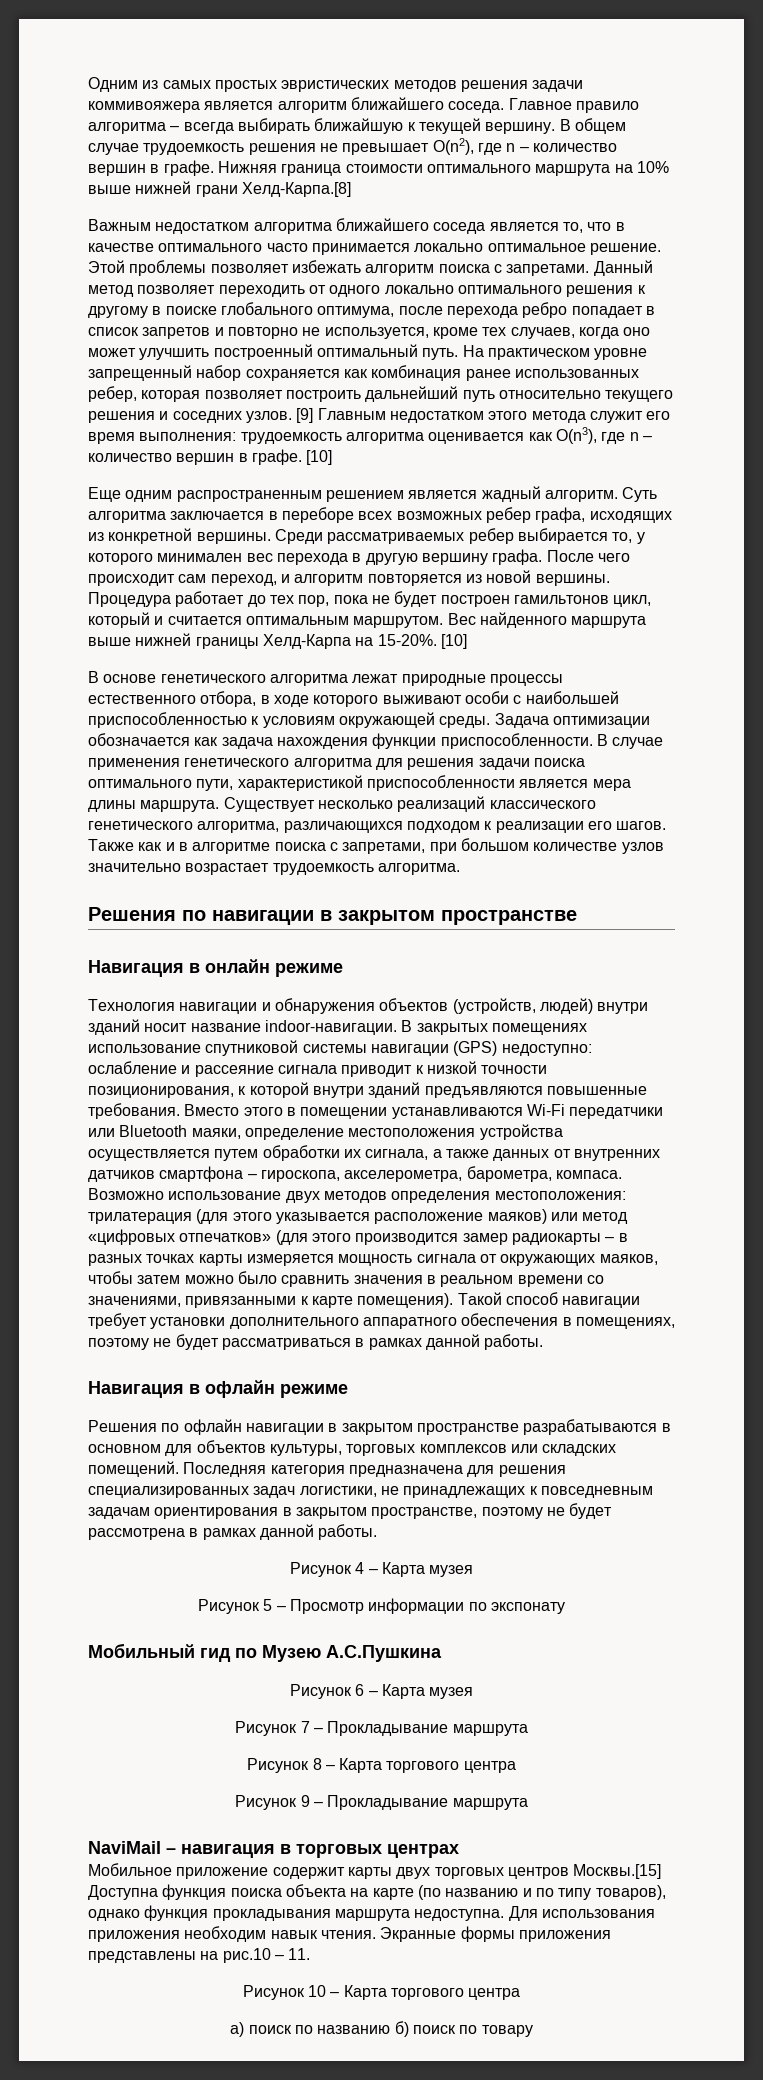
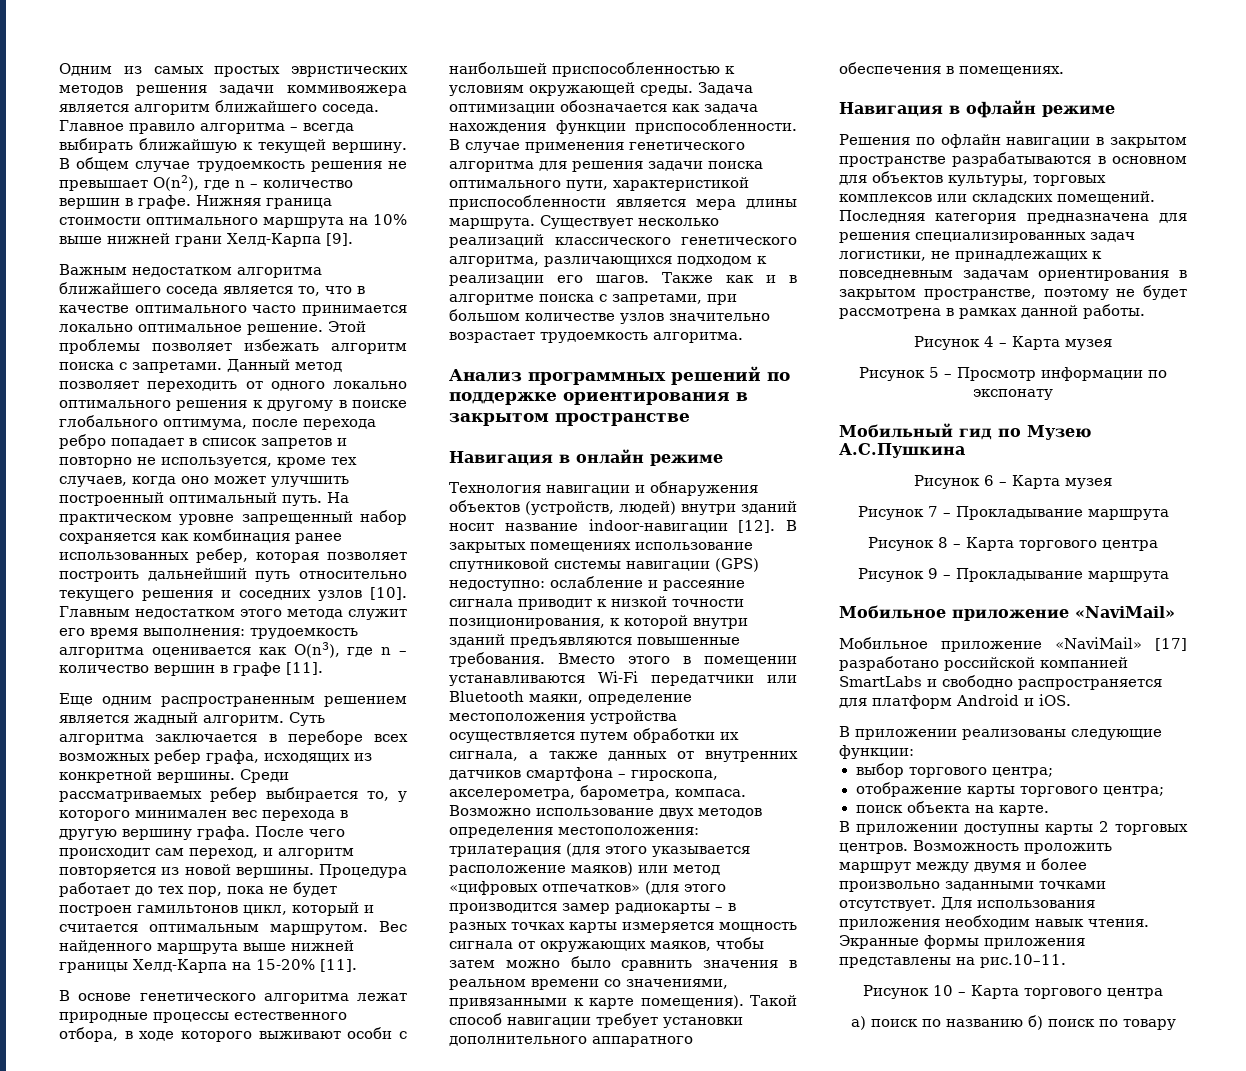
- Нижняя граница стоимости оптимального маршрута на 10% выше нижней грани Хелд-Карпа.[8]
+ Нижняя граница стоимости оптимального маршрута на 10% выше нижней грани Хелд-Карпа [9].
- На практическом уровне запрещенный набор сохраняется как комбинация ранее использованных ребер, которая позволяет построить дальнейший путь относительно текущего решения и соседних узлов. [9] Главным недостатком этого метода служит его время выполнения: трудоемкость алгоритма оценивается как О(n3), где n – количество вершин в графе. [10]
+ На практическом уровне запрещенный набор сохраняется как комбинация ранее использованных ребер, которая позволяет построить дальнейший путь относительно текущего решения и соседних узлов [10]. Главным недостатком этого метода служит его время выполнения: трудоемкость алгоритма оценивается как О(n3), где n – количество вершин в графе [11].
- Вес найденного маршрута выше нижней границы Хелд-Карпа на 15-20%. [10]
+ Вес найденного маршрута выше нижней границы Хелд-Карпа на 15-20% [11].
- Решения по навигации в закрытом пространстве
+ Анализ программных решений по поддержке ориентирования в закрытом пространстве
- Технология навигации и обнаружения объектов (устройств, людей) внутри зданий носит название indoor-навигации.
+ Технология навигации и обнаружения объектов (устройств, людей) внутри зданий носит название indoor-навигации [12].
- Такой способ навигации требует установки дополнительного аппаратного обеспечения в помещениях, поэтому не будет рассматриваться в рамках данной работы.
+ Такой способ навигации требует установки дополнительного аппаратного обеспечения в помещениях.
  Рисунок 9 – Прокладывание маршрута
- NaviMail – навигация в торговых центрах
- Мобильное приложение содержит карты двух торговых центров Москвы.[15] Доступна функция поиска объекта на карте (по названию и по типу товаров), однако функция прокладывания маршрута недоступна.
+ Мобильное приложение «NaviMail»
+ Мобильное приложение «NaviMail» [17] разработано российской компанией SmartLabs и свободно распространяется для платформ Android и iOS.
+ В приложении реализованы следующие функции:
+ выбор торгового центра;
+ отображение карты торгового центра;
+ поиск объекта на карте.
+ В приложении доступны карты 2 торговых центров. Возможность проложить маршрут между двумя и более произвольно заданными точками отсутствует.
- Экранные формы приложения представлены на рис.10 – 11.
+ Экранные формы приложения представлены на рис.10–11.

